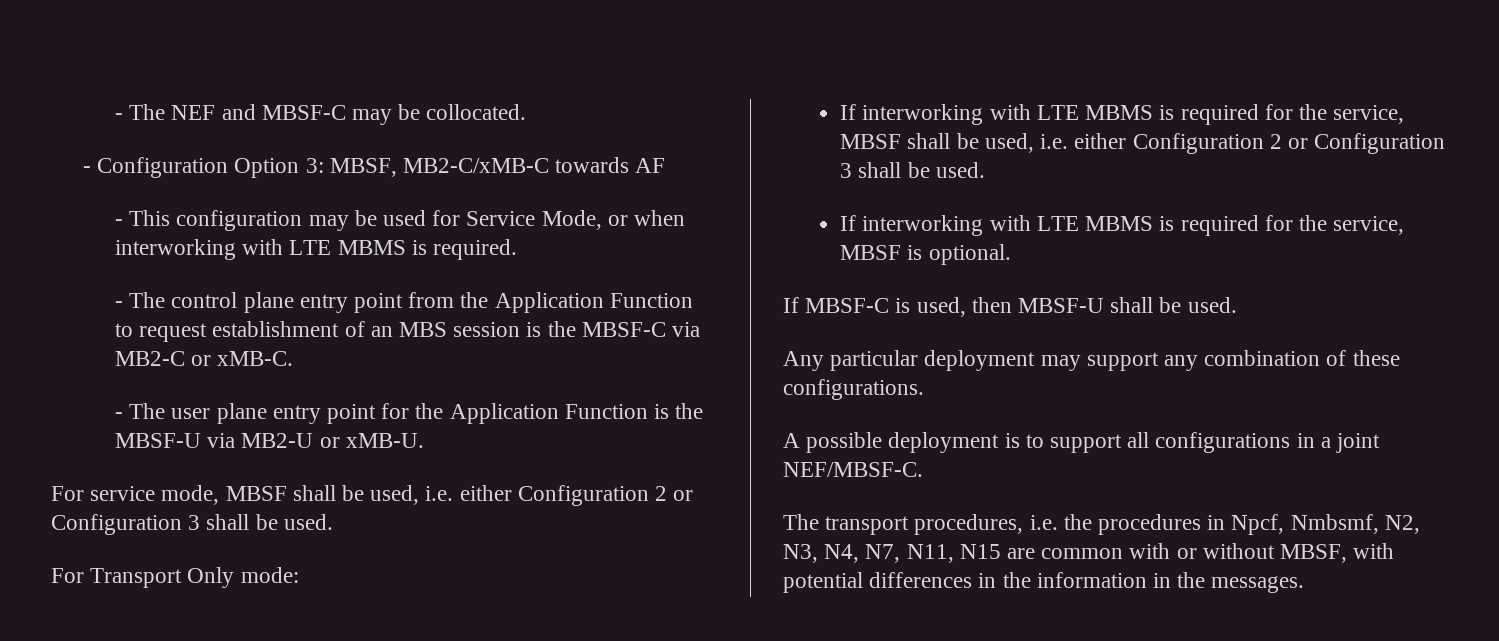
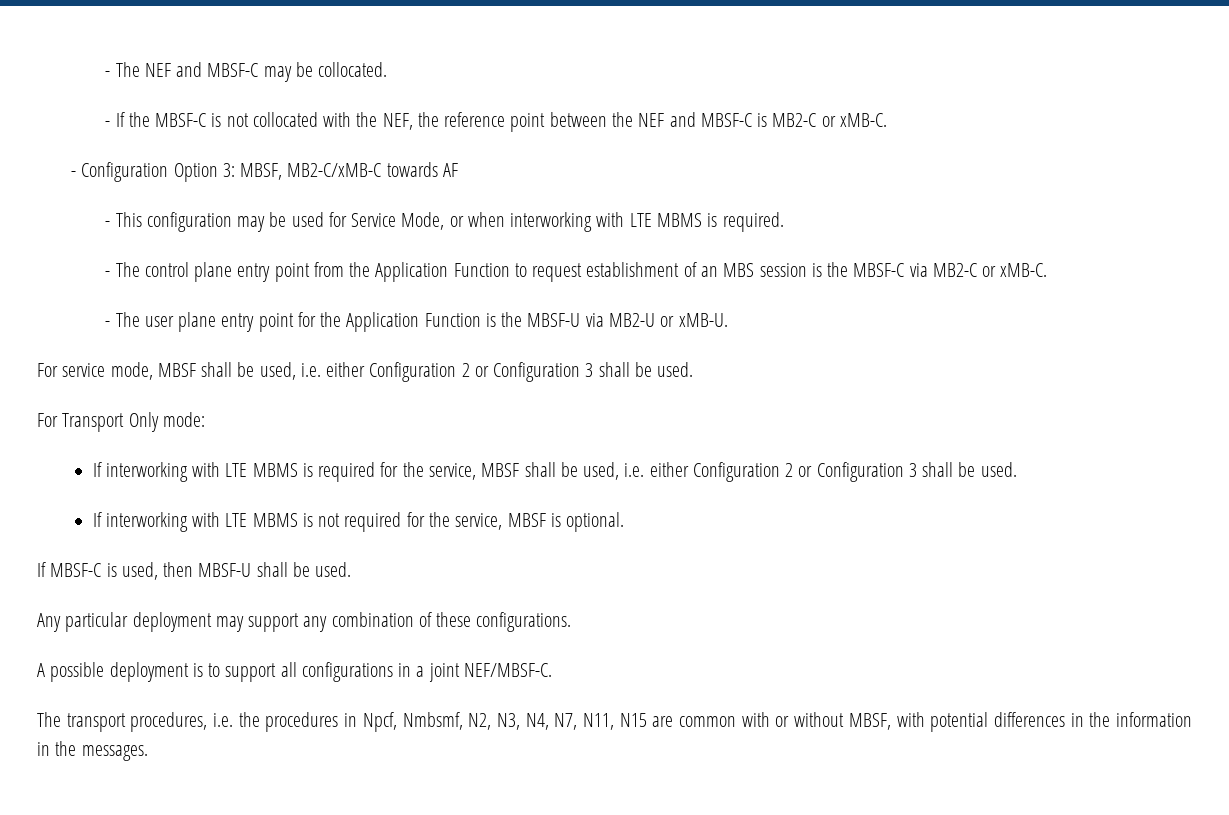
+ - If the MBSF-C is not collocated with the NEF, the reference point between the NEF and MBSF-C is MB2-C or xMB-C.
- If interworking with LTE MBMS is required for the service, MBSF is optional.
+ If interworking with LTE MBMS is not required for the service, MBSF is optional.

